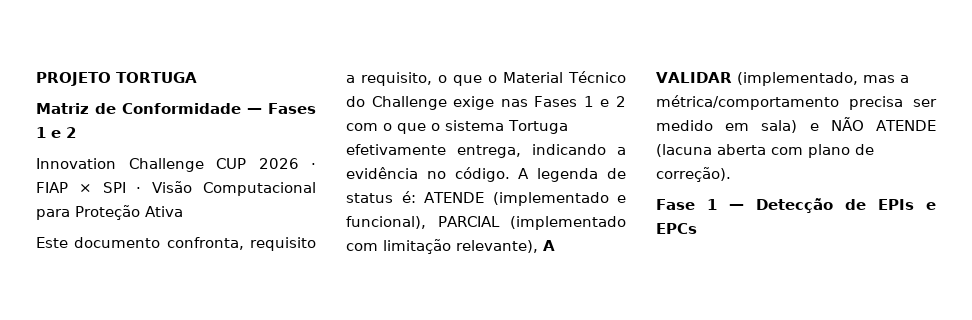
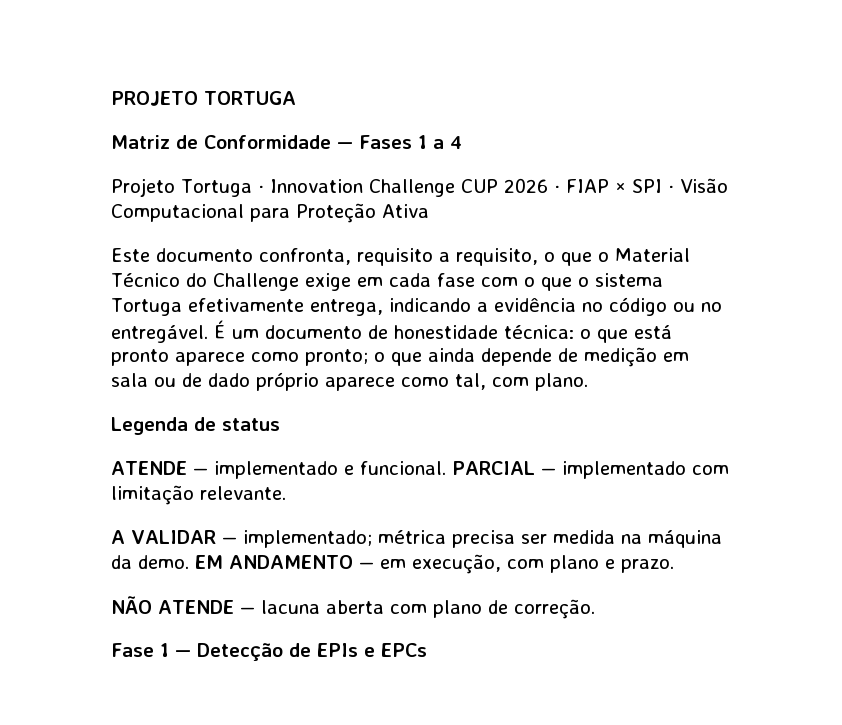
- Matriz de Conformidade — Fases 1 e 2
- Innovation Challenge CUP 2026 · FIAP × SPI · Visão Computacional para Proteção Ativa
+ Matriz de Conformidade — Fases 1 a 4
+ Projeto Tortuga · Innovation Challenge CUP 2026 · FIAP × SPI · Visão Computacional para Proteção Ativa
- Este documento confronta, requisito a requisito, o que o Material Técnico do Challenge exige nas Fases 1 e 2 com o que o sistema Tortuga efetivamente entrega, indicando a evidência no código. A legenda de status é: ATENDE (implementado e funcional), PARCIAL (implementado com limitação relevante), A VALIDAR (implementado, mas a métrica/comportamento precisa ser medido em sala) e NÃO ATENDE (lacuna aberta com plano de correção).
+ Este documento confronta, requisito a requisito, o que o Material Técnico do Challenge exige em cada fase com o que o sistema Tortuga efetivamente entrega, indicando a evidência no código ou no entregável. É um documento de honestidade técnica: o que está pronto aparece como pronto; o que ainda depende de medição em sala ou de dado próprio aparece como tal, com plano.
+ Legenda de status
+ ATENDE — implementado e funcional. PARCIAL — implementado com limitação relevante.
+ A VALIDAR — implementado; métrica precisa ser medida na máquina da demo. EM ANDAMENTO — em execução, com plano e prazo.
+ NÃO ATENDE — lacuna aberta com plano de correção.

